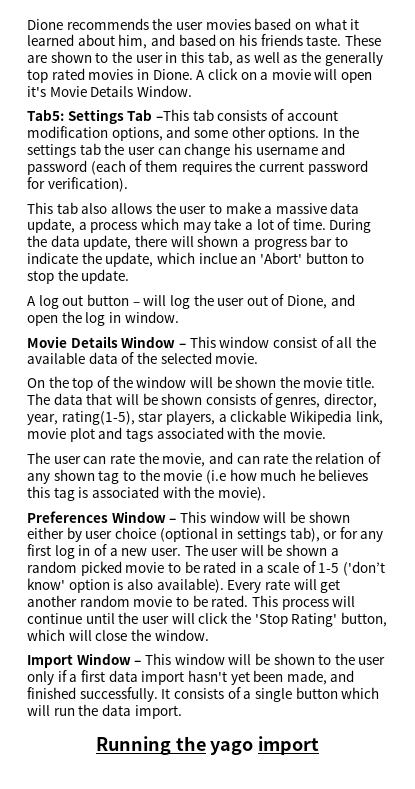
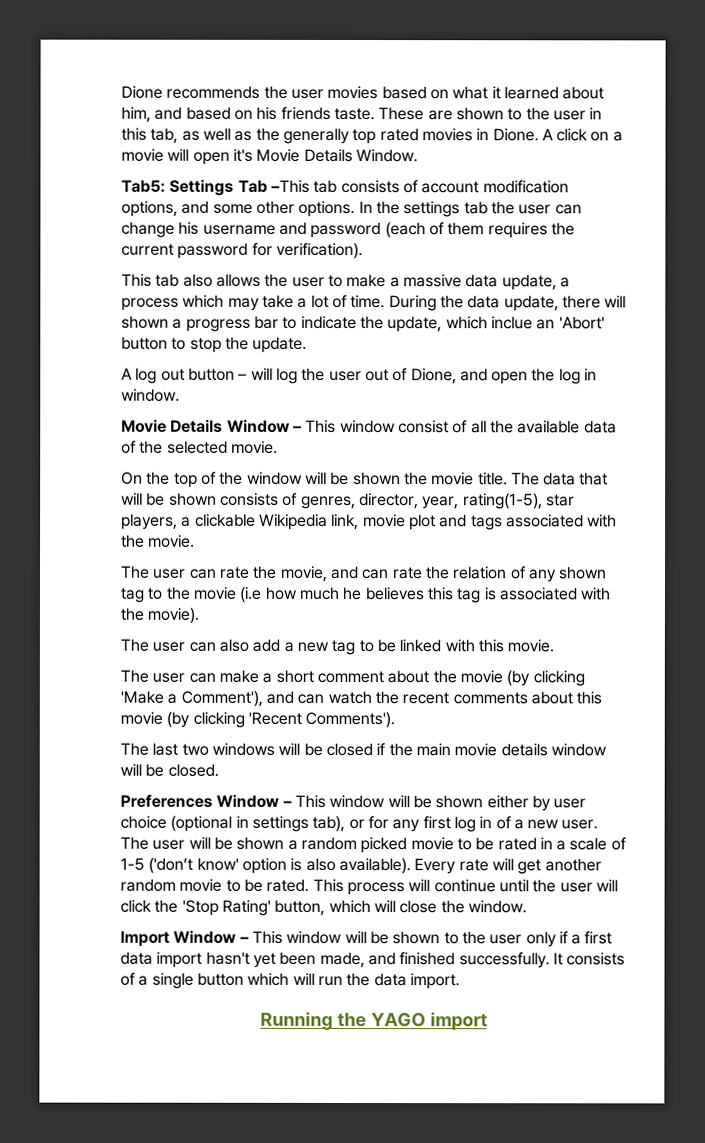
+ The user can also add a new tag to be linked with this movie.
+ The user can make a short comment about the movie (by clicking 'Make a Comment'), and can watch the recent comments about this movie (by clicking 'Recent Comments').
+ The last two windows will be closed if the main movie details window will be closed.
- Running the yago import
+ Running the YAGO import

